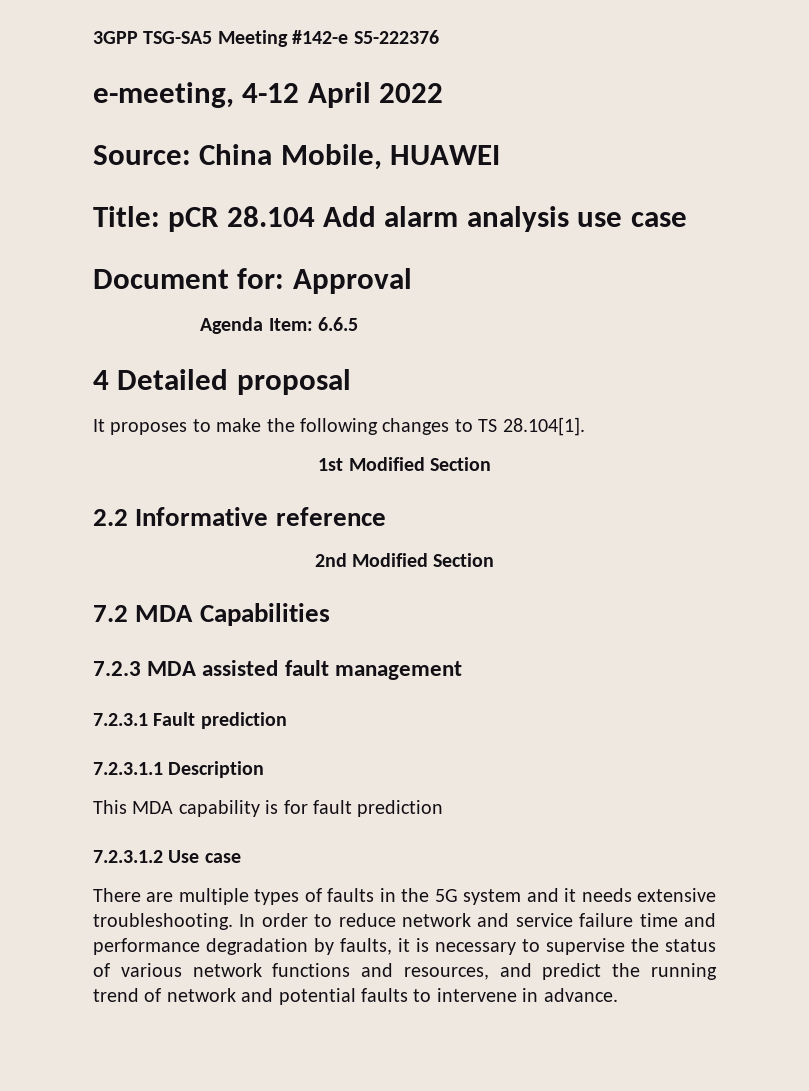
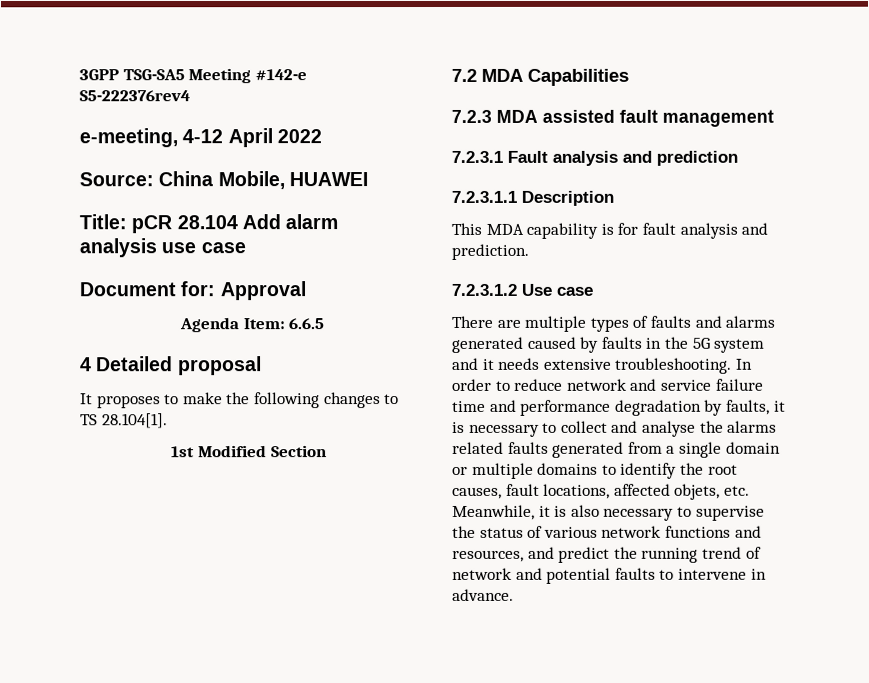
- 3GPP TSG-SA5 Meeting #142-e S5-222376
+ 3GPP TSG-SA5 Meeting #142-e S5-222376rev4
- 2.2 Informative reference
- 2nd Modified Section
- 7.2.3.1 Fault prediction
+ 7.2.3.1 Fault analysis and prediction
- This MDA capability is for fault prediction
+ This MDA capability is for fault analysis and prediction.
- There are multiple types of faults in the 5G system and it needs extensive troubleshooting.
+ There are multiple types of faults and alarms generated caused by faults in the 5G system and it needs extensive troubleshooting.
- In order to reduce network and service failure time and performance degradation by faults, it is necessary to supervise the status of various network functions and resources, and predict the running trend of network and potential faults to intervene in advance.
+ In order to reduce network and service failure time and performance degradation by faults, it is necessary to collect and analyse the alarms related faults generated from a single domain or multiple domains to identify the root causes, fault locations, affected objets, etc. Meanwhile, it is also necessary to supervise the status of various network functions and resources, and predict the running trend of network and potential faults to intervene in advance.

